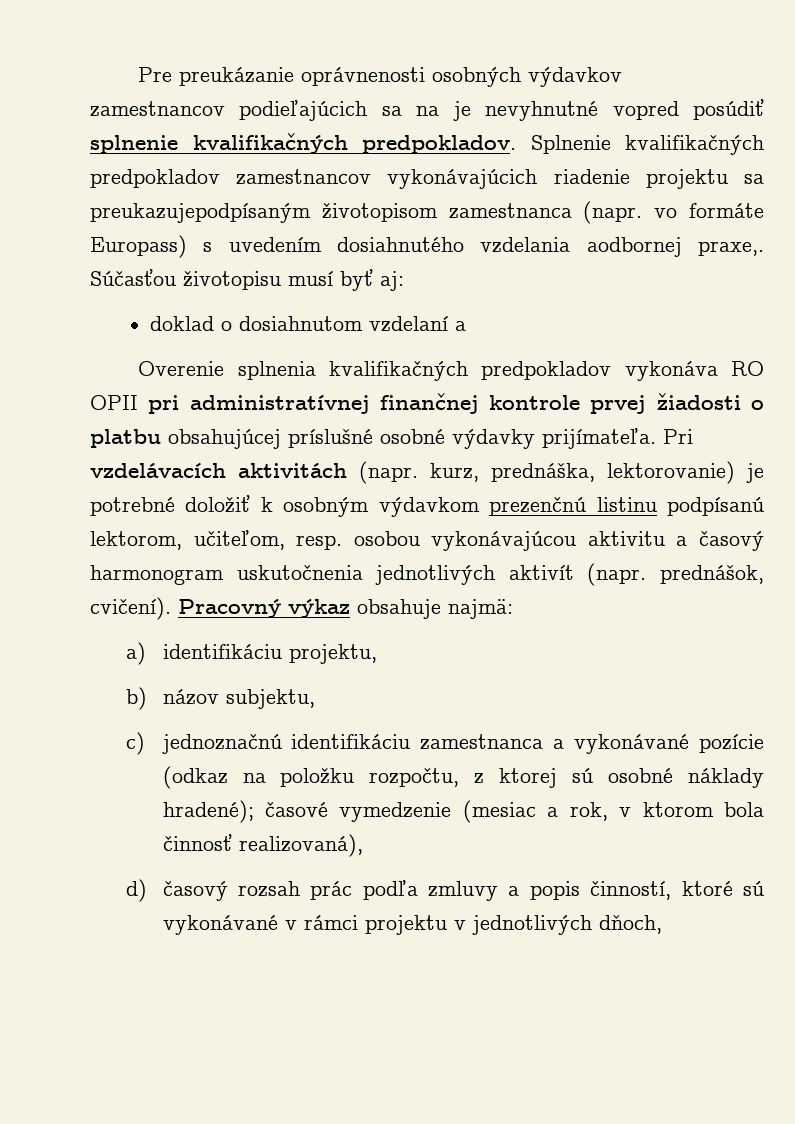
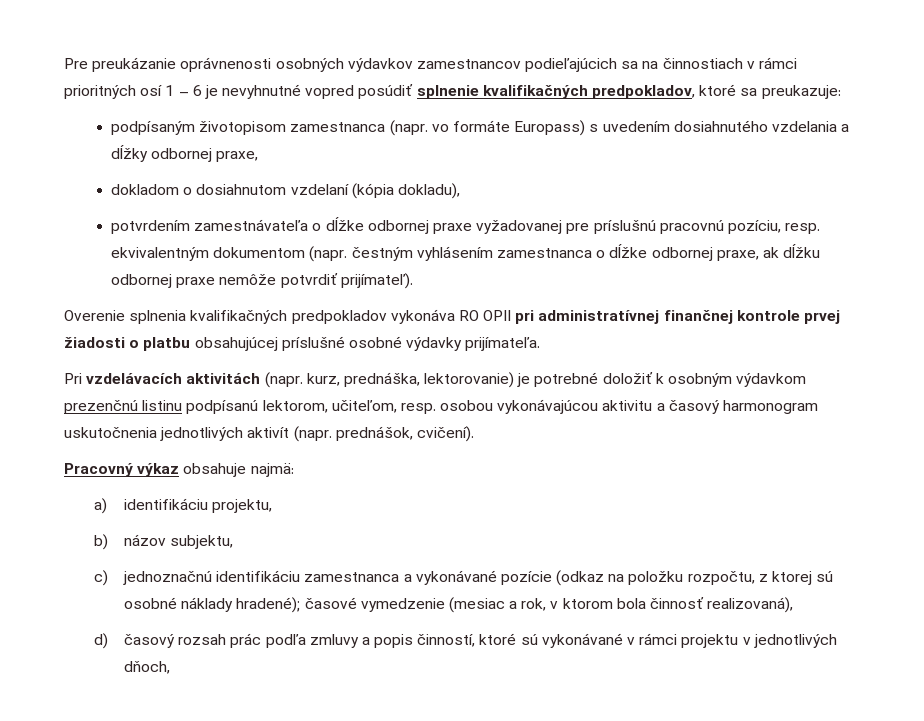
- Pre preukázanie oprávnenosti osobných výdavkov zamestnancov podieľajúcich sa na je nevyhnutné vopred posúdiť splnenie kvalifikačných predpokladov. Splnenie kvalifikačných predpokladov zamestnancov vykonávajúcich riadenie projektu sa preukazujepodpísaným životopisom zamestnanca (napr. vo formáte Europass) s uvedením dosiahnutého vzdelania aodbornej praxe,. Súčasťou životopisu musí byť aj:
- doklad o dosiahnutom vzdelaní a
+ Pre preukázanie oprávnenosti osobných výdavkov zamestnancov podieľajúcich sa na činnostiach v rámci prioritných osí 1 – 6 je nevyhnutné vopred posúdiť splnenie kvalifikačných predpokladov, ktoré sa preukazuje:
+ podpísaným životopisom zamestnanca (napr. vo formáte Europass) s uvedením dosiahnutého vzdelania a dĺžky odbornej praxe,
+ dokladom o dosiahnutom vzdelaní (kópia dokladu),
+ potvrdením zamestnávateľa o dĺžke odbornej praxe vyžadovanej pre príslušnú pracovnú pozíciu, resp. ekvivalentným dokumentom (napr. čestným vyhlásením zamestnanca o dĺžke odbornej praxe, ak dĺžku odbornej praxe nemôže potvrdiť prijímateľ).
- Overenie splnenia kvalifikačných predpokladov vykonáva RO OPII pri administratívnej finančnej kontrole prvej žiadosti o platbu obsahujúcej príslušné osobné výdavky prijímateľa. Pri vzdelávacích aktivitách (napr. kurz, prednáška, lektorovanie) je potrebné doložiť k osobným výdavkom prezenčnú listinu podpísanú lektorom, učiteľom, resp. osobou vykonávajúcou aktivitu a časový harmonogram uskutočnenia jednotlivých aktivít (napr. prednášok, cvičení). Pracovný výkaz obsahuje najmä:
+ Overenie splnenia kvalifikačných predpokladov vykonáva RO OPII pri administratívnej finančnej kontrole prvej žiadosti o platbu obsahujúcej príslušné osobné výdavky prijímateľa.
+ Pri vzdelávacích aktivitách (napr. kurz, prednáška, lektorovanie) je potrebné doložiť k osobným výdavkom prezenčnú listinu podpísanú lektorom, učiteľom, resp. osobou vykonávajúcou aktivitu a časový harmonogram uskutočnenia jednotlivých aktivít (napr. prednášok, cvičení).
+ Pracovný výkaz obsahuje najmä:

